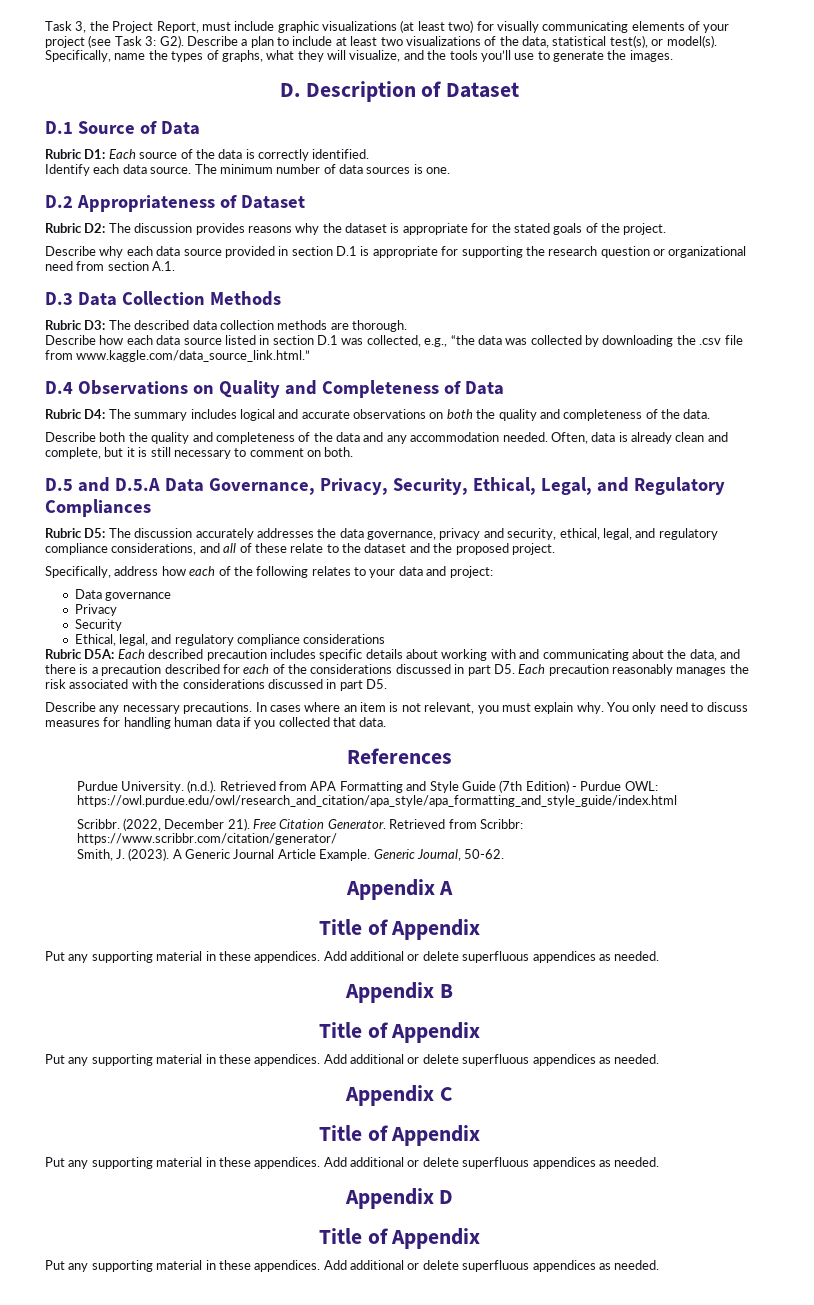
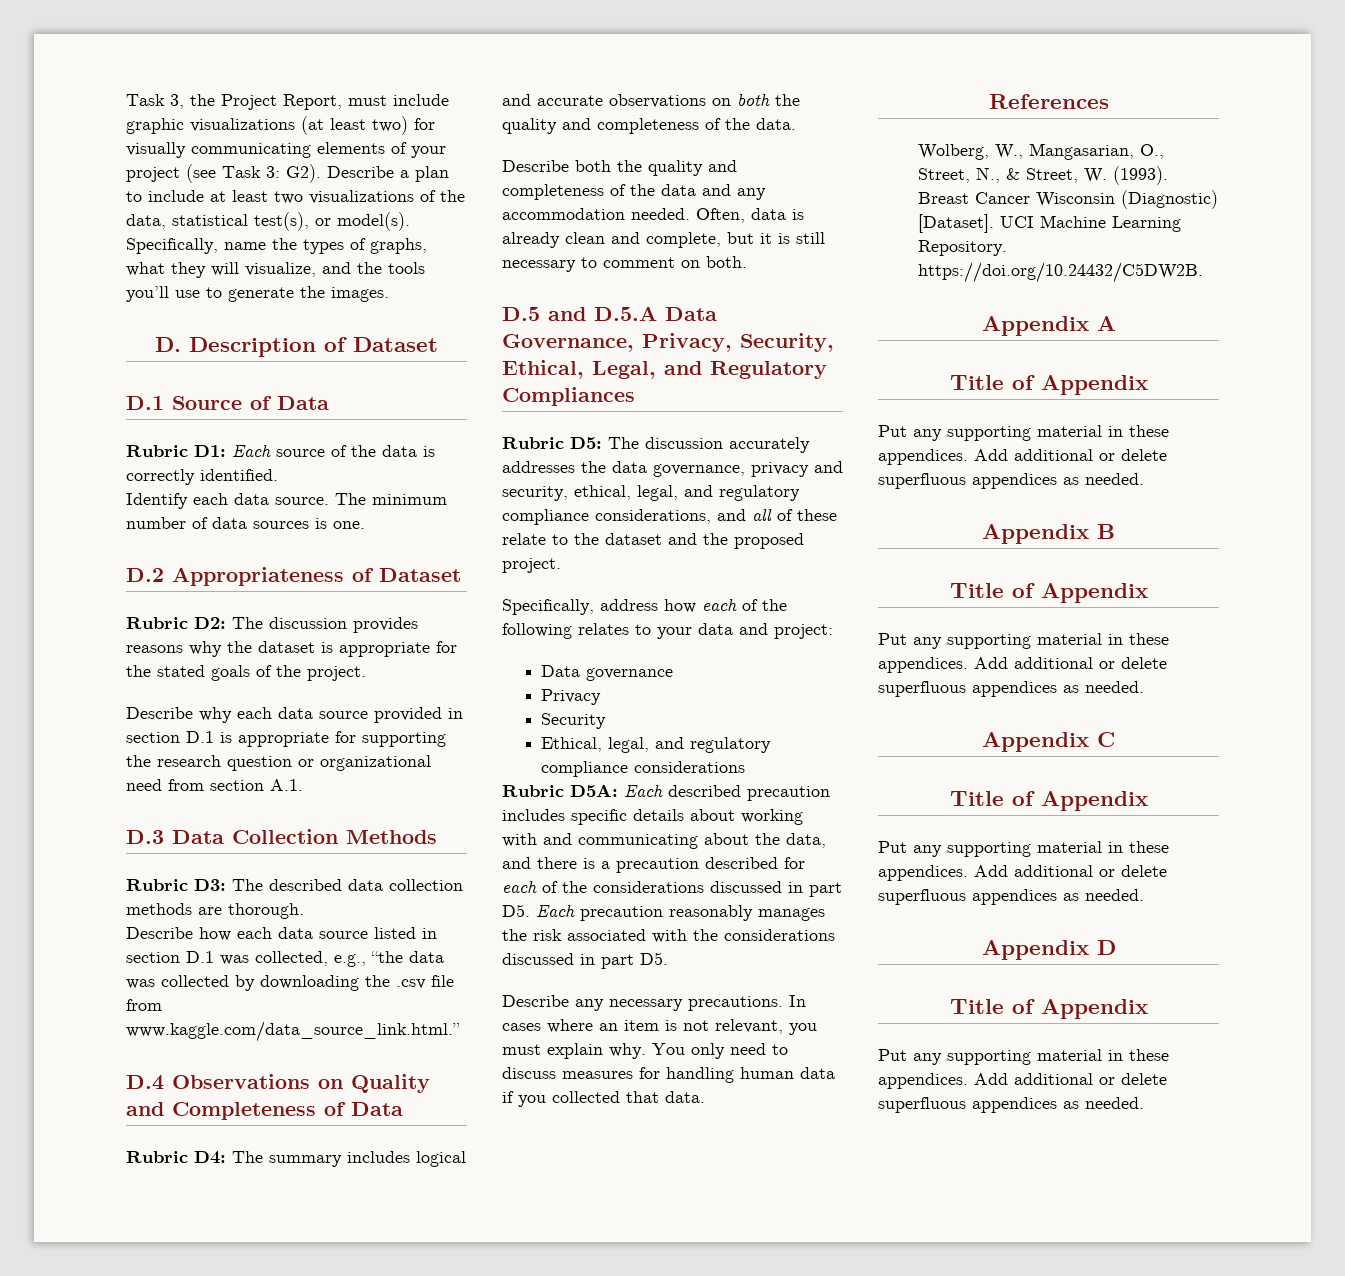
- Purdue University. (n.d.). Retrieved from APA Formatting and Style Guide (7th Edition) - Purdue OWL: https://owl.purdue.edu/owl/research_and_citation/apa_style/apa_formatting_and_style_guide/index.html
- Scribbr. (2022, December 21). Free Citation Generator. Retrieved from Scribbr: https://www.scribbr.com/citation/generator/
- Smith, J. (2023). A Generic Journal Article Example. Generic Journal, 50-62.
+ Wolberg, W., Mangasarian, O., Street, N., & Street, W. (1993). Breast Cancer Wisconsin (Diagnostic) [Dataset]. UCI Machine Learning Repository. https://doi.org/10.24432/C5DW2B.

